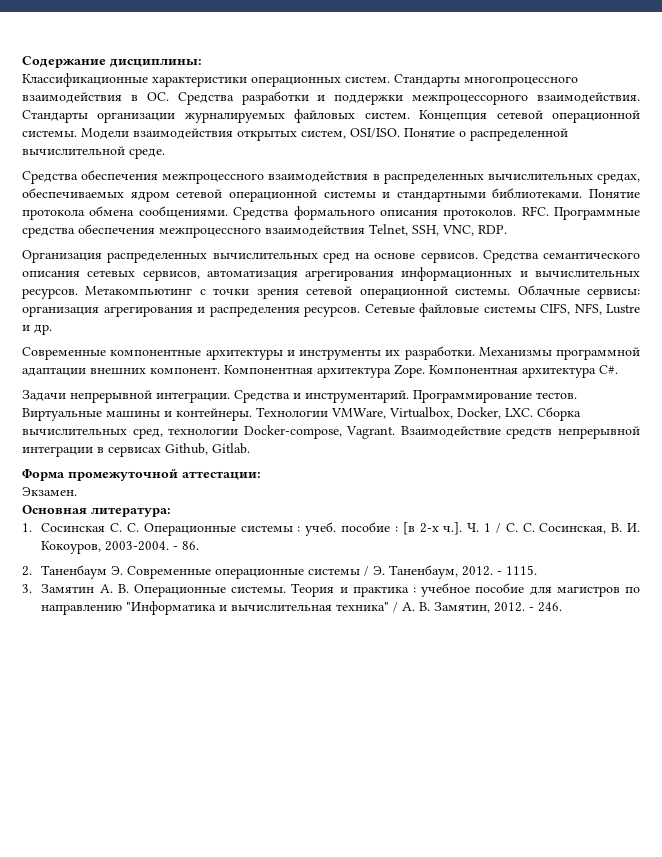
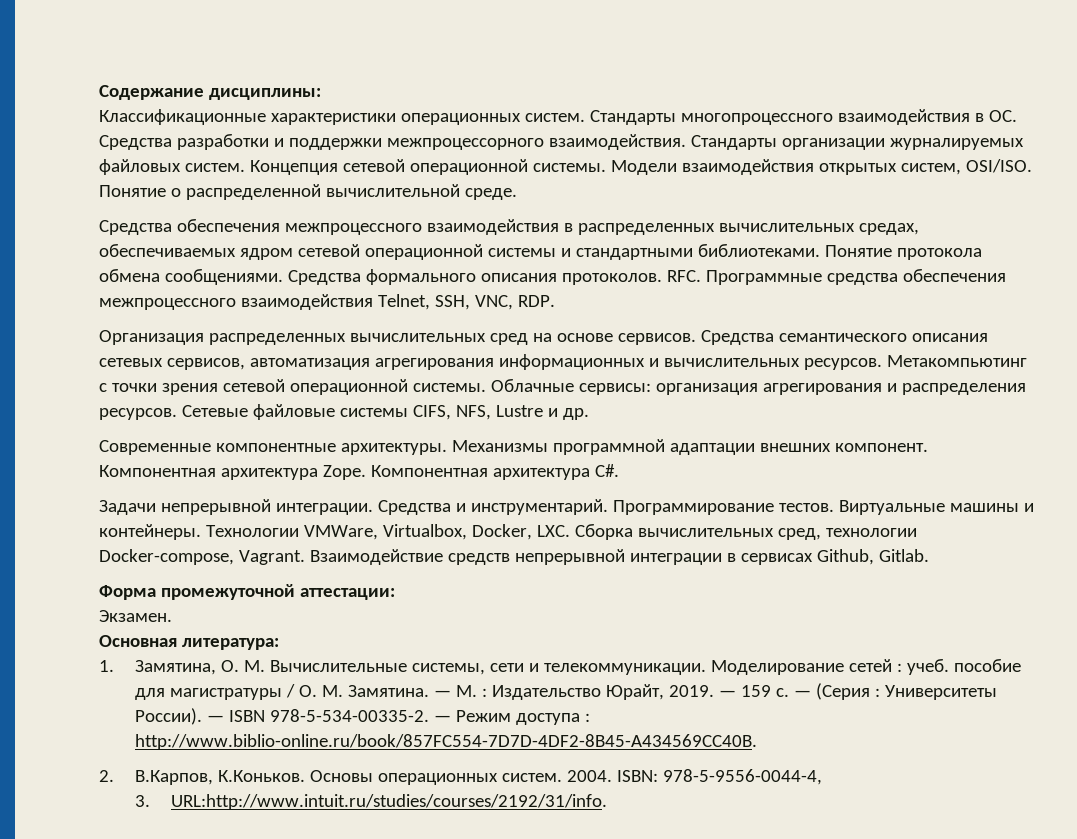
- Современные компонентные архитектуры и инструменты их разработки.
+ Современные компонентные архитектуры.
- 1. Сосинская С. С. Операционные системы : учеб. пособие : [в 2-х ч.]. Ч. 1 / С. С. Сосинская, В. И. Кокоуров, 2003-2004. - 86.
- 2. Таненбаум Э. Современные операционные системы / Э. Таненбаум, 2012. - 1115.
- 3. Замятин А. В. Операционные системы. Теория и практика : учебное пособие для магистров по направлению "Информатика и вычислительная техника" / А. В. Замятин, 2012. - 246.
+ 1. Замятина, О. М. Вычислительные системы, сети и телекоммуникации. Моделирование сетей : учеб. пособие для магистратуры / О. М. Замятина. — М. : Издательство Юрайт, 2019. — 159 с. — (Серия : Университеты России). — ISBN 978-5-534-00335-2. — Режим доступа : http://www.biblio-online.ru/book/857FC554-7D7D-4DF2-8B45-A434569CC40B.
+ 2. В.Карпов, К.Коньков. Основы операционных систем. 2004. ISBN: 978-5-9556-0044-4,
+ 3. URL:http://www.intuit.ru/studies/courses/2192/31/info.

